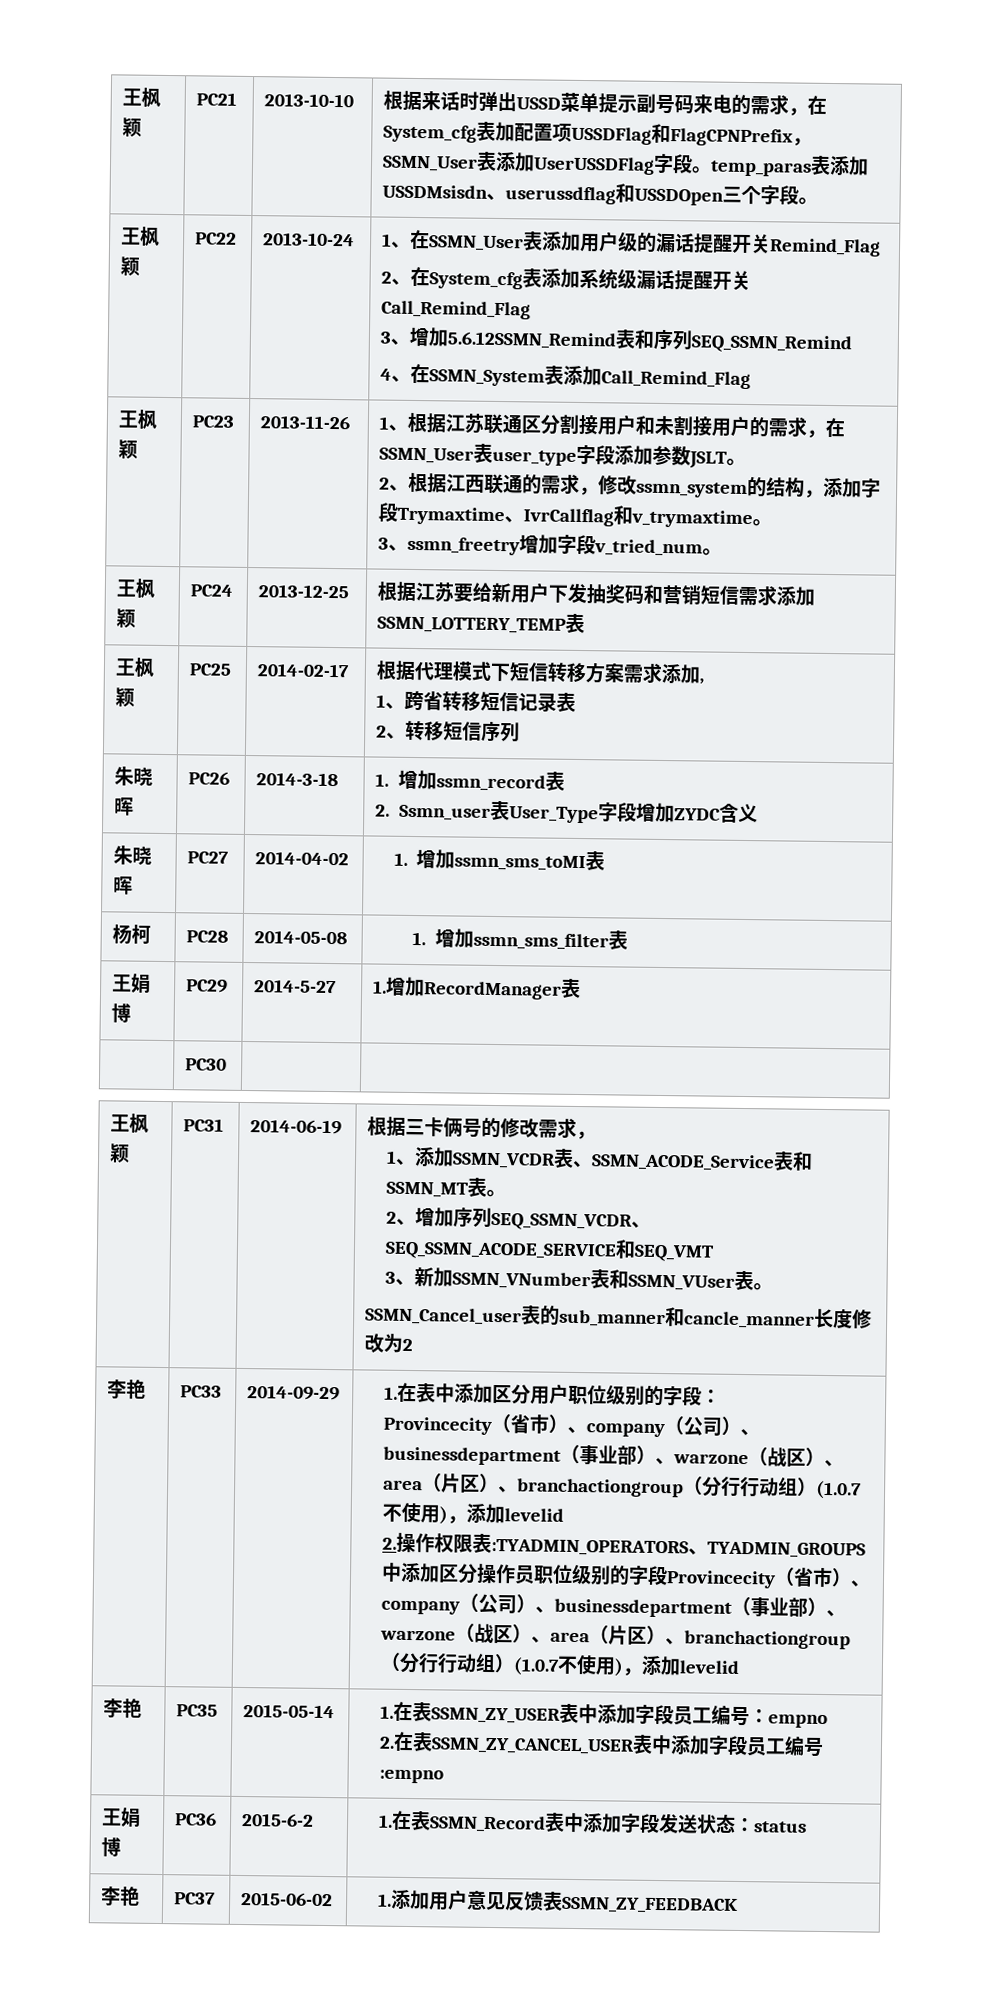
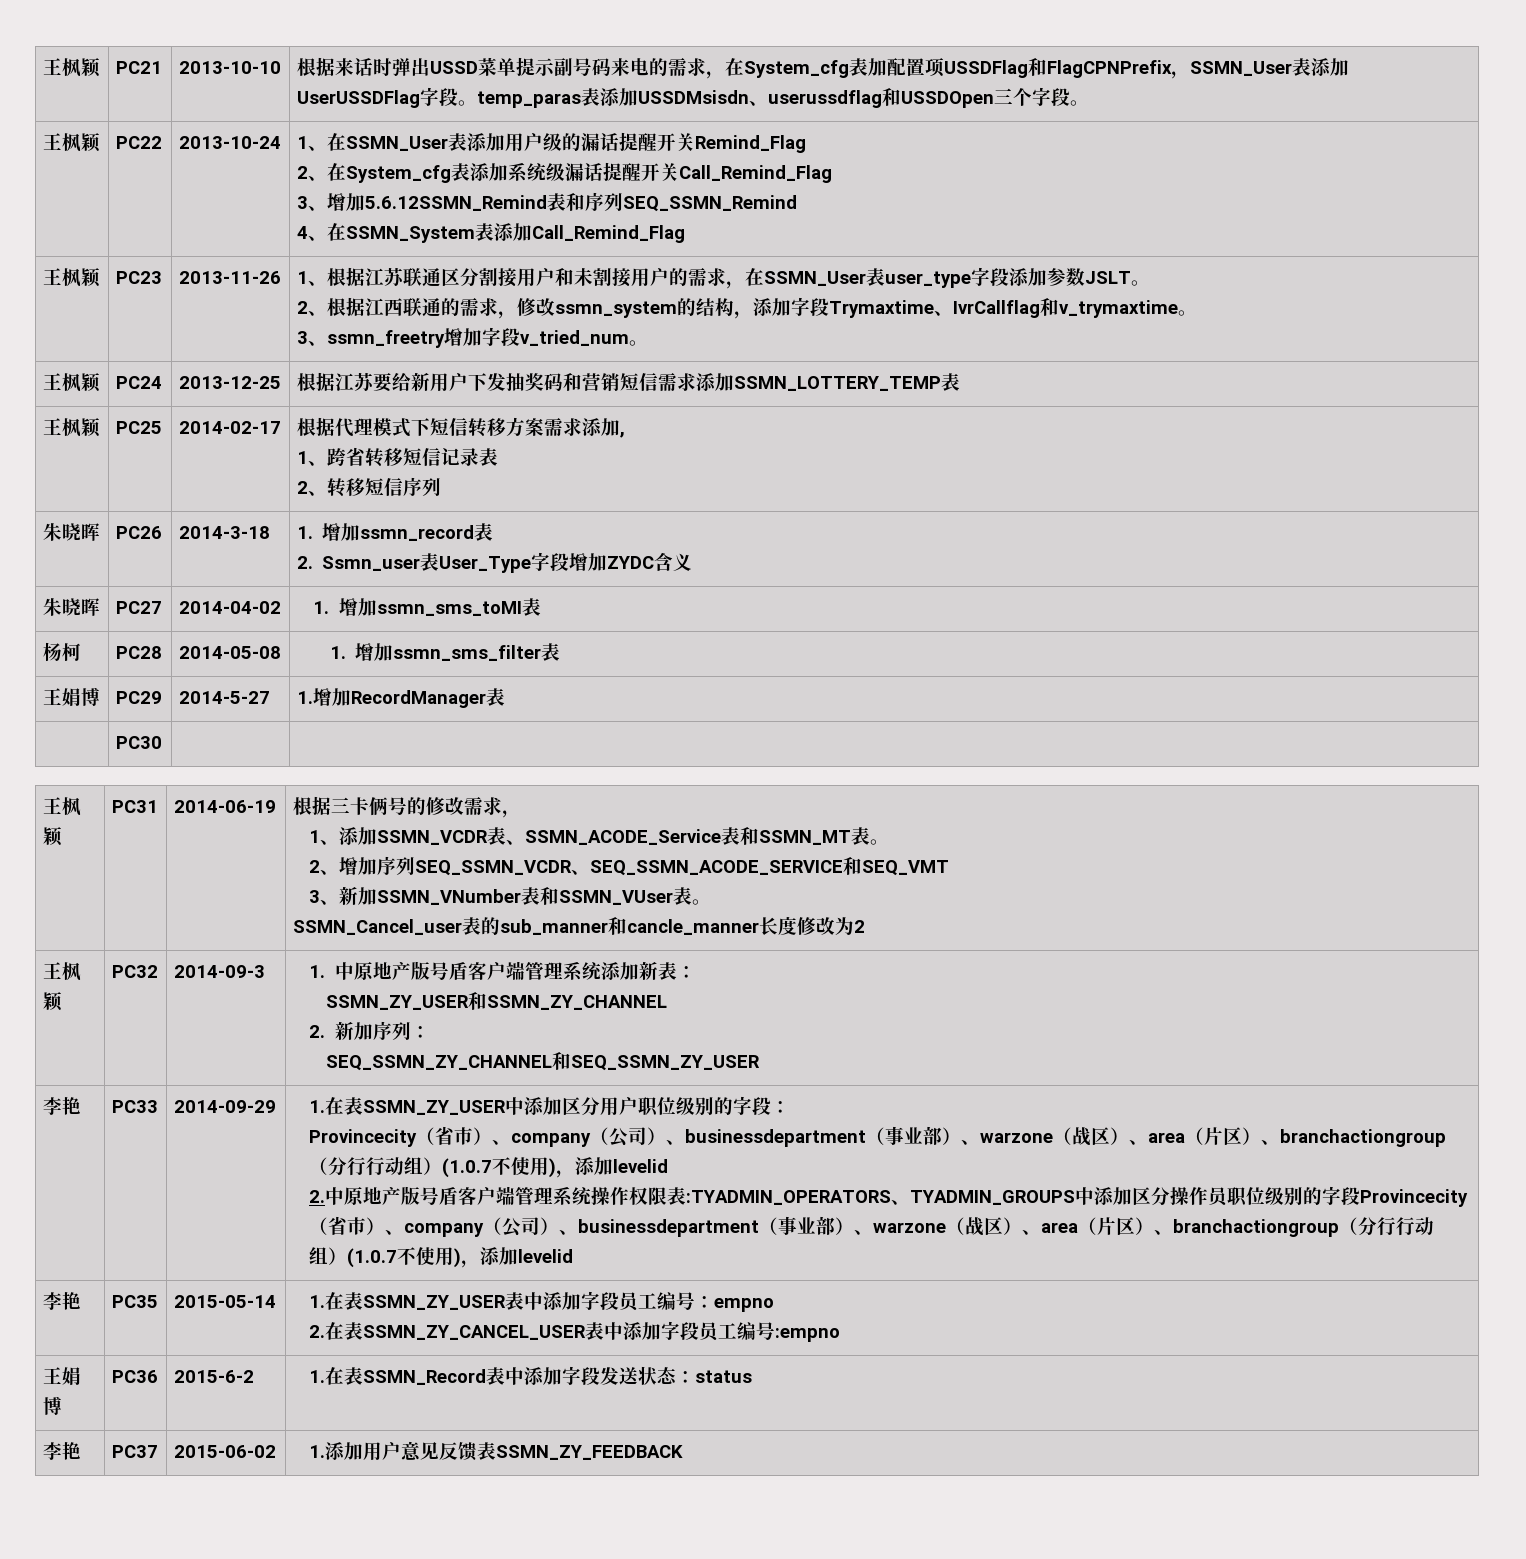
+ 王枫颖 | PC32 | 2014-09-3 | 1.中原地产版号盾客户端管理系统添加新表：
+ SSMN_ZY_USER和SSMN_ZY_CHANNEL
+ 2.新加序列：
+ SEQ_SSMN_ZY_CHANNEL和SEQ_SSMN_ZY_USER
- 1.在表中添加区分用户职位级别的字段：
+ 1.在表SSMN_ZY_USER中添加区分用户职位级别的字段：
- 2.操作权限表:TYADMIN_OPERATORS、TYADMIN_GROUPS中添加区分操作员职位级别的字段Provincecity（省市）、company（公司）、businessdepartment（事业部）、warzone（战区）、area（片区）、branchactiongroup（分行行动组）(1.0.7不使用)，添加levelid
+ 2.中原地产版号盾客户端管理系统操作权限表:TYADMIN_OPERATORS、TYADMIN_GROUPS中添加区分操作员职位级别的字段Provincecity（省市）、company（公司）、businessdepartment（事业部）、warzone（战区）、area（片区）、branchactiongroup（分行行动组）(1.0.7不使用)，添加levelid

